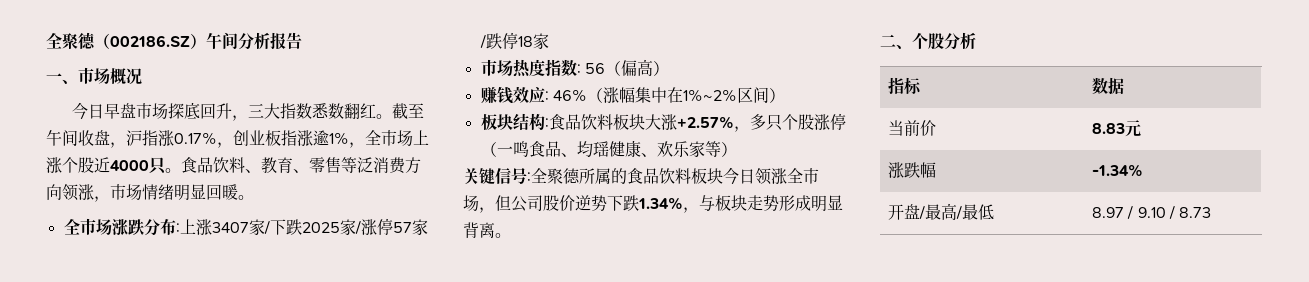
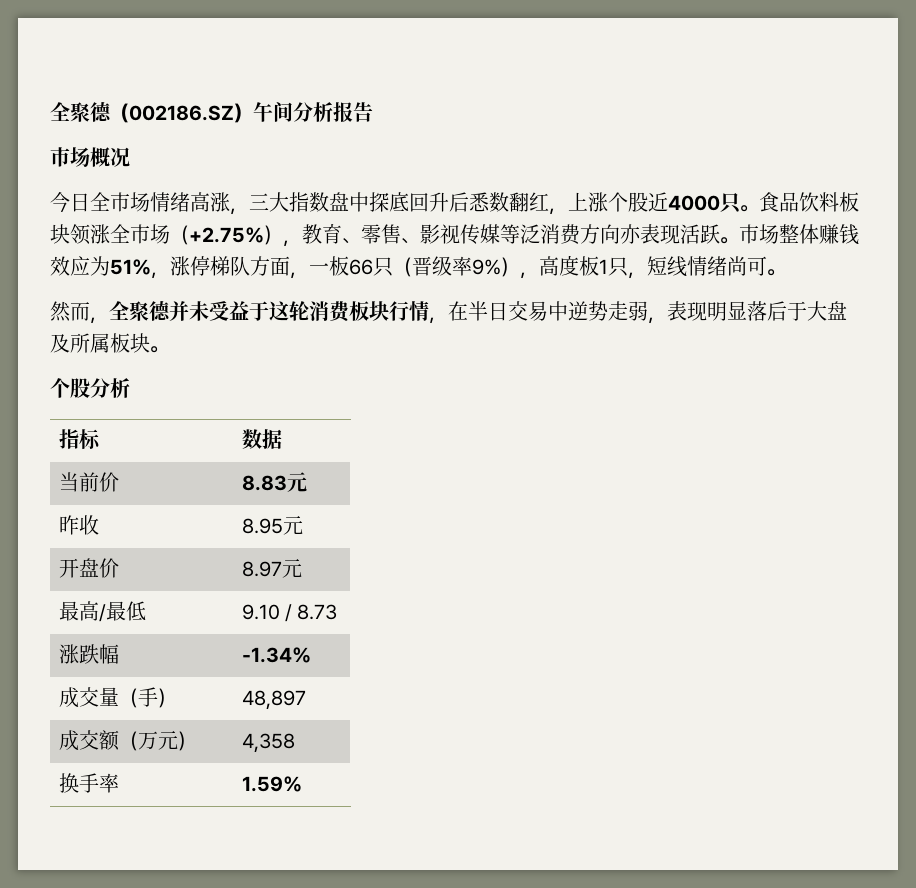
- 一、市场概况
+ 市场概况
- 今日早盘市场探底回升，三大指数悉数翻红。截至午间收盘，沪指涨0.17%，创业板指涨逾1%，全市场上涨个股近4000只。
+ 今日全市场情绪高涨，三大指数盘中探底回升后悉数翻红，上涨个股近4000只。
- 食品饮料、教育、零售等泛消费方向领涨，市场情绪明显回暖。
- 全市场涨跌分布:上涨3407家/下跌2025家/涨停57家/跌停18家
- 市场热度指数: 56（偏高）
- 赚钱效应: 46%（涨幅集中在1%~2%区间）
- 板块结构:食品饮料板块大涨+2.57%，多只个股涨停（一鸣食品、均瑶健康、欢乐家等）
- 关键信号:全聚德所属的食品饮料板块今日领涨全市场，但公司股价逆势下跌1.34%，与板块走势形成明显背离。
- 二、个股分析
+ 食品饮料板块领涨全市场（+2.75%），教育、零售、影视传媒等泛消费方向亦表现活跃。市场整体赚钱效应为51%，涨停梯队方面，一板66只（晋级率9%），高度板1只，短线情绪尚可。
+ 然而，全聚德并未受益于这轮消费板块行情，在半日交易中逆势走弱，表现明显落后于大盘及所属板块。
+ 个股分析
+ 昨收 | 8.95元
+ 开盘价 | 8.97元
+ 最高/最低 | 9.10 / 8.73
  涨跌幅 | -1.34%
- 开盘/最高/最低 | 8.97 / 9.10 / 8.73
+ 成交量（手） | 48,897
+ 成交额（万元） | 4,358
+ 换手率 | 1.59%

